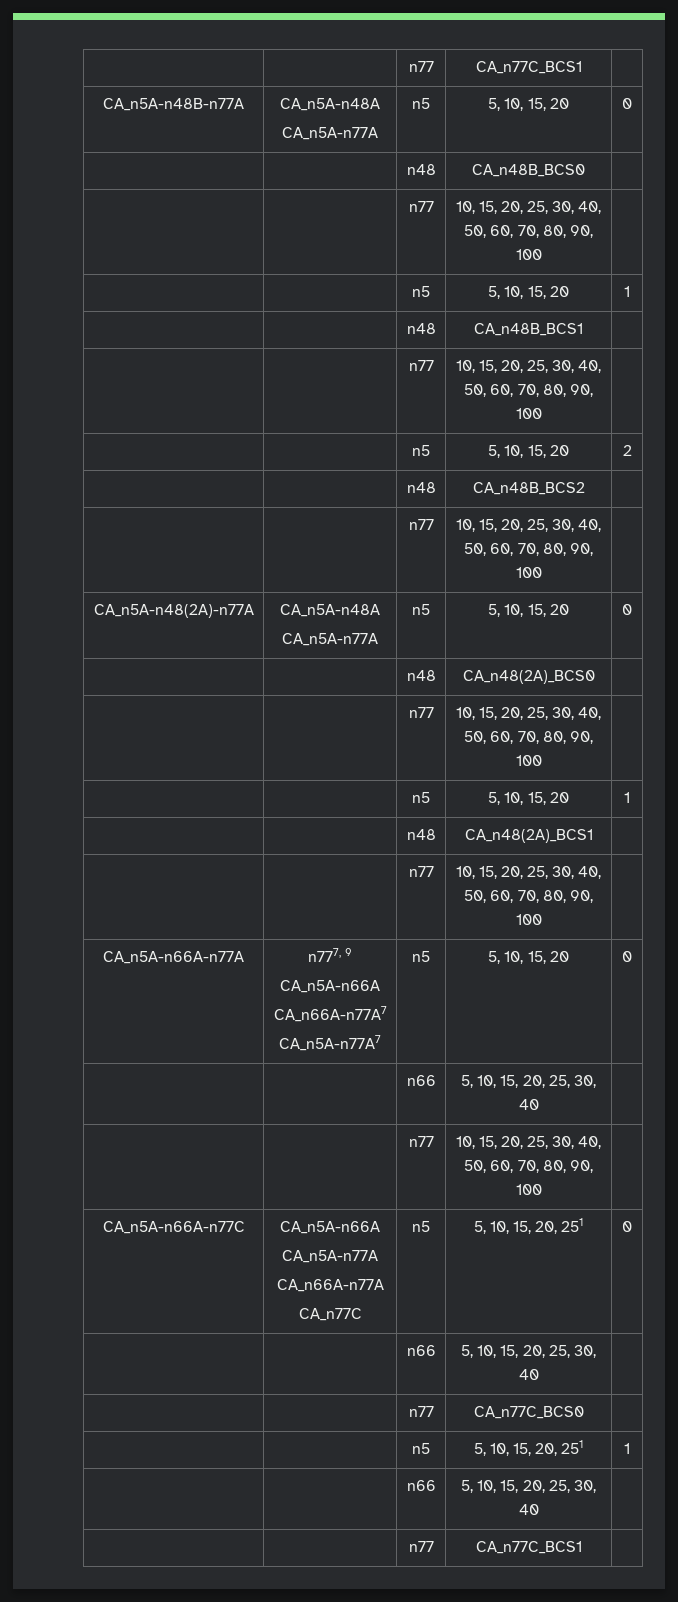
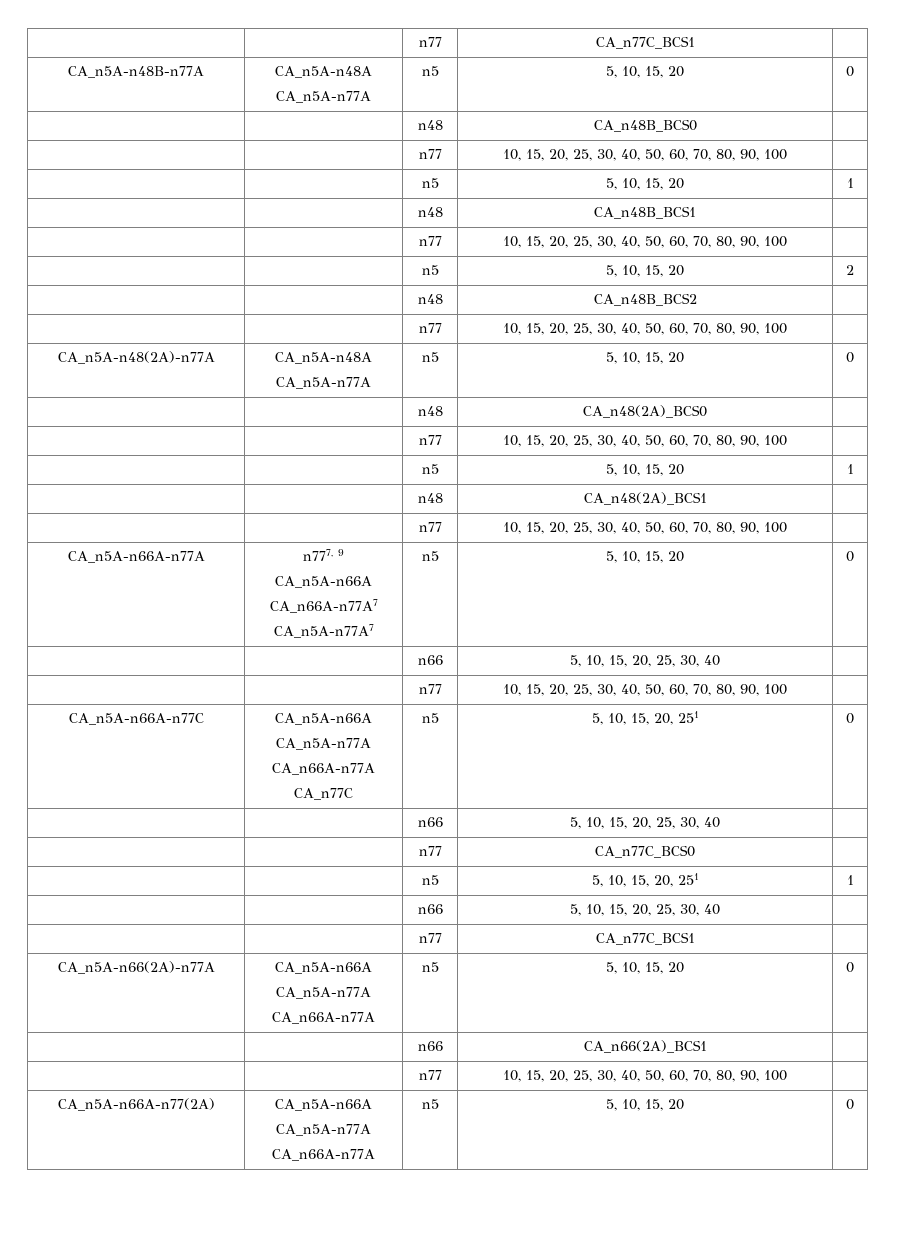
+ CA_n5A-n66(2A)-n77A | CA_n5A-n66A
+ CA_n5A-n77A
+ CA_n66A-n77A | n5 | 5, 10, 15, 20 | 0
+ | | n66 | CA_n66(2A)_BCS1 |
+ | | n77 | 10, 15, 20, 25, 30, 40, 50, 60, 70, 80, 90, 100 |
+ CA_n5A-n66A-n77(2A) | CA_n5A-n66A
+ CA_n5A-n77A
+ CA_n66A-n77A | n5 | 5, 10, 15, 20 | 0

